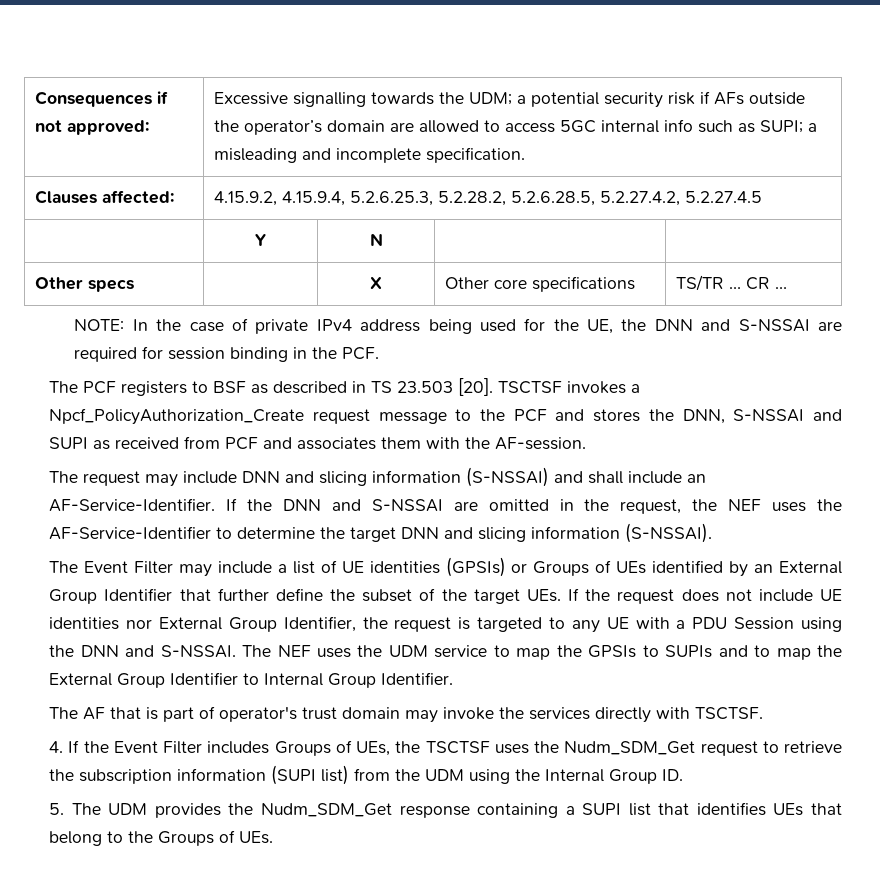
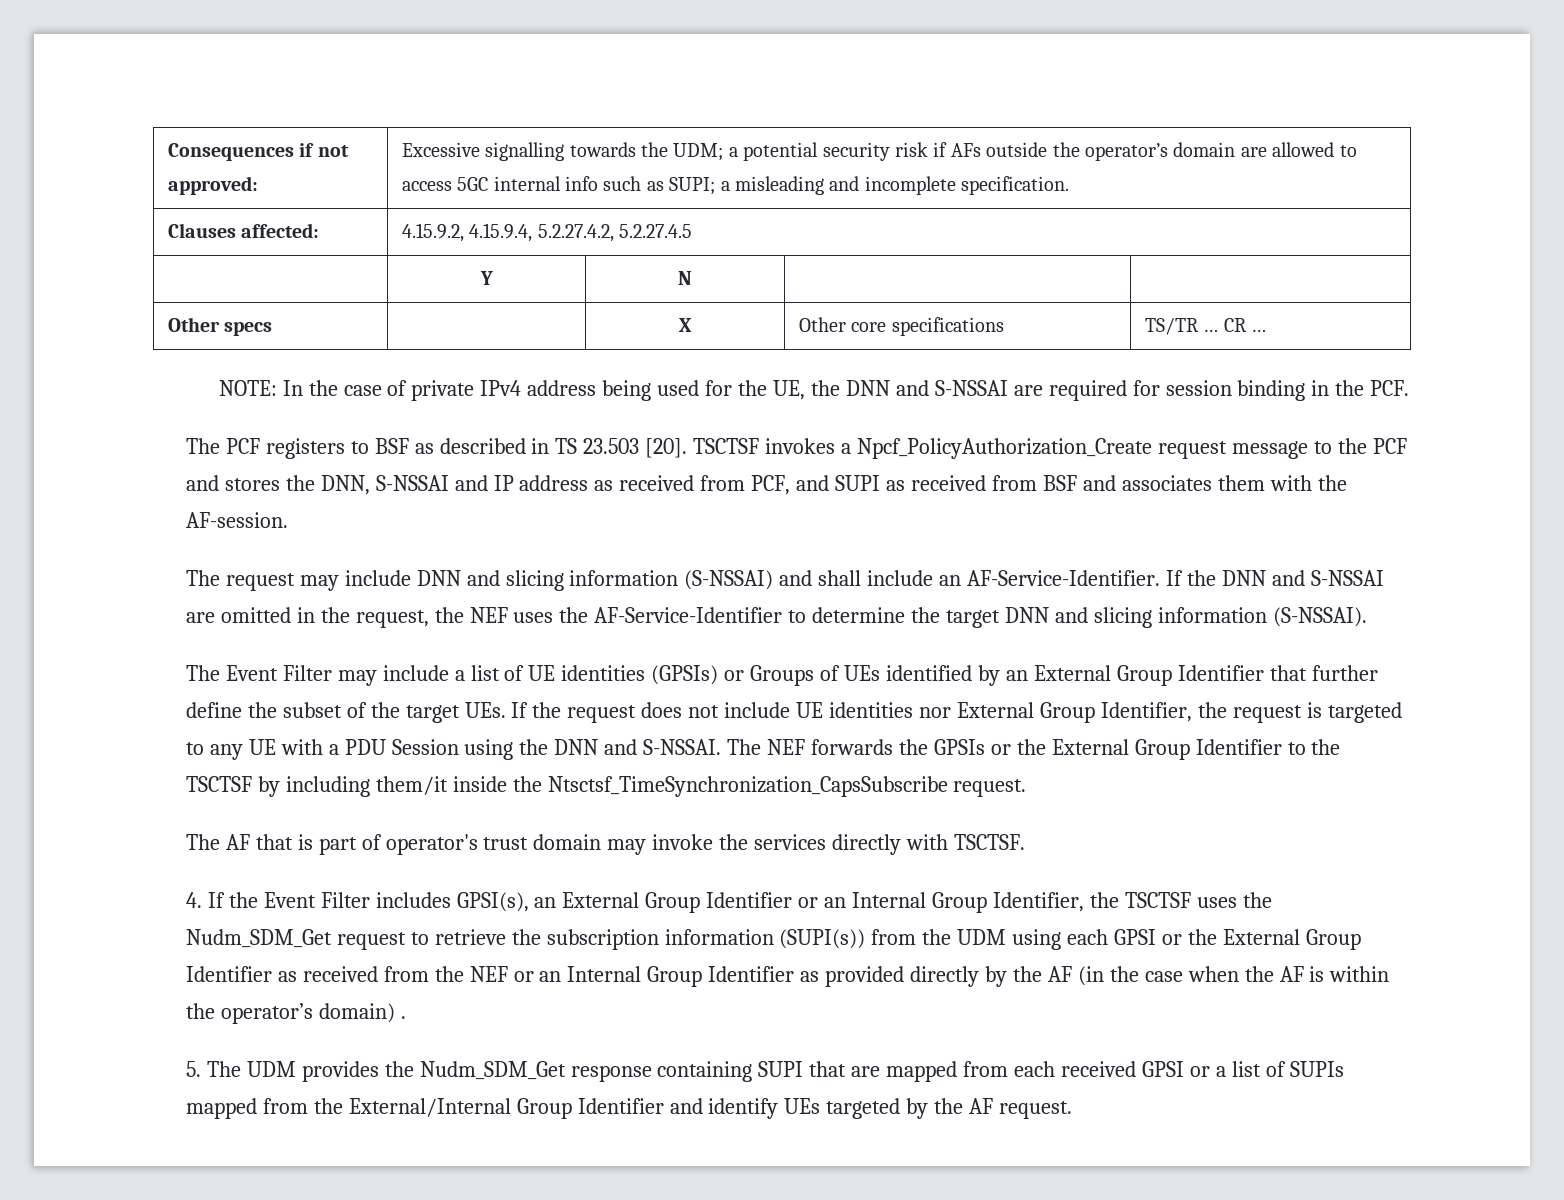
- Clauses affected: | 4.15.9.2, 4.15.9.4, 5.2.6.25.3, 5.2.28.2, 5.2.6.28.5, 5.2.27.4.2, 5.2.27.4.5
+ Clauses affected: | 4.15.9.2, 4.15.9.4, 5.2.27.4.2, 5.2.27.4.5
- TSCTSF invokes a Npcf_PolicyAuthorization_Create request message to the PCF and stores the DNN, S-NSSAI and SUPI as received from PCF and associates them with the AF-session.
+ TSCTSF invokes a Npcf_PolicyAuthorization_Create request message to the PCF and stores the DNN, S-NSSAI and IP address as received from PCF, and SUPI as received from BSF and associates them with the AF-session.
- The NEF uses the UDM service to map the GPSIs to SUPIs and to map the External Group Identifier to Internal Group Identifier.
+ The NEF forwards the GPSIs or the External Group Identifier to the TSCTSF by including them/it inside the Ntsctsf_TimeSynchronization_CapsSubscribe request.
- 4. If the Event Filter includes Groups of UEs, the TSCTSF uses the Nudm_SDM_Get request to retrieve the subscription information (SUPI list) from the UDM using the Internal Group ID.
+ 4. If the Event Filter includes GPSI(s), an External Group Identifier or an Internal Group Identifier, the TSCTSF uses the Nudm_SDM_Get request to retrieve the subscription information (SUPI(s)) from the UDM using each GPSI or the External Group Identifier as received from the NEF or an Internal Group Identifier as provided directly by the AF (in the case when the AF is within the operator’s domain) .
- 5. The UDM provides the Nudm_SDM_Get response containing a SUPI list that identifies UEs that belong to the Groups of UEs.
+ 5. The UDM provides the Nudm_SDM_Get response containing SUPI that are mapped from each received GPSI or a list of SUPIs mapped from the External/Internal Group Identifier and identify UEs targeted by the AF request.

